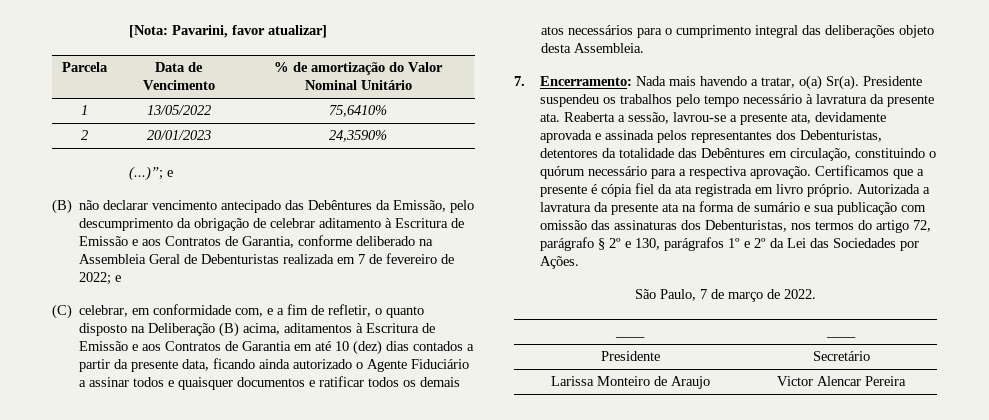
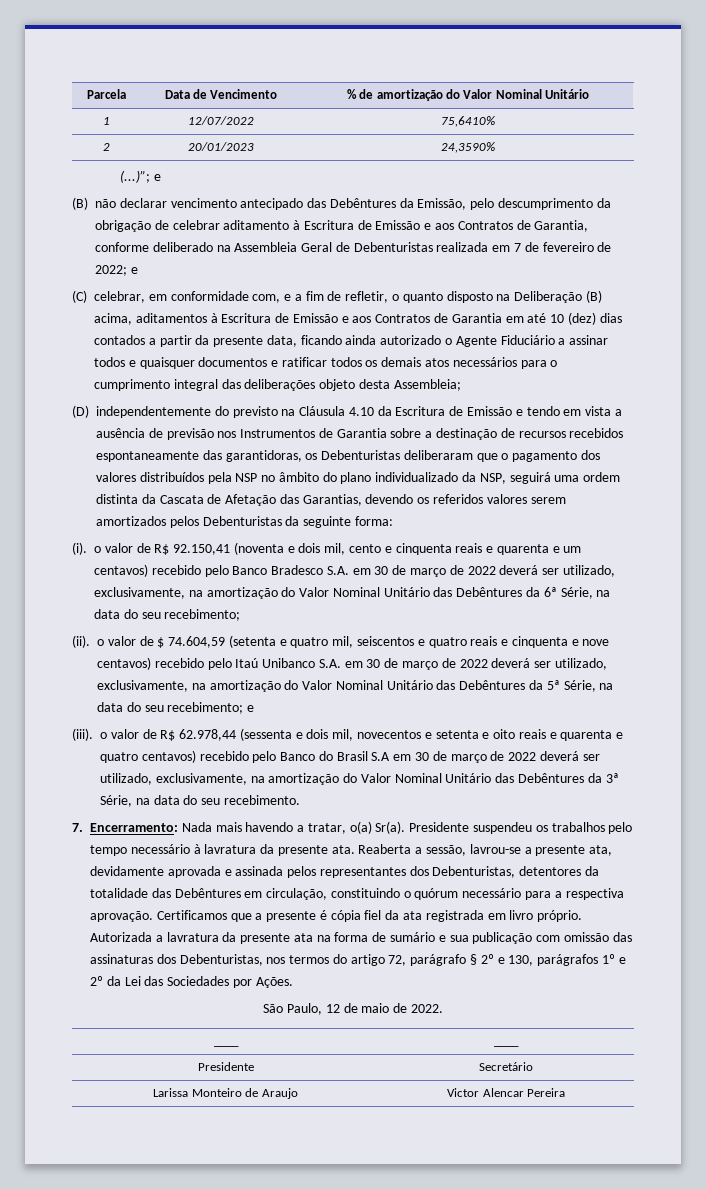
- [Nota: Pavarini, favor atualizar]
- 1 | 13/05/2022 | 75,6410%
+ 1 | 12/07/2022 | 75,6410%
- (C) celebrar, em conformidade com, e a fim de refletir, o quanto disposto na Deliberação (B) acima, aditamentos à Escritura de Emissão e aos Contratos de Garantia em até 10 (dez) dias contados a partir da presente data, ficando ainda autorizado o Agente Fiduciário a assinar todos e quaisquer documentos e ratificar todos os demais atos necessários para o cumprimento integral das deliberações objeto desta Assembleia.
+ (C) celebrar, em conformidade com, e a fim de refletir, o quanto disposto na Deliberação (B) acima, aditamentos à Escritura de Emissão e aos Contratos de Garantia em até 10 (dez) dias contados a partir da presente data, ficando ainda autorizado o Agente Fiduciário a assinar todos e quaisquer documentos e ratificar todos os demais atos necessários para o cumprimento integral das deliberações objeto desta Assembleia;
+ (D) independentemente do previsto na Cláusula 4.10 da Escritura de Emissão e tendo em vista a ausência de previsão nos Instrumentos de Garantia sobre a destinação de recursos recebidos espontaneamente das garantidoras, os Debenturistas deliberaram que o pagamento dos valores distribuídos pela NSP no âmbito do plano individualizado da NSP, seguirá uma ordem distinta da Cascata de Afetação das Garantias, devendo os referidos valores serem amortizados pelos Debenturistas da seguinte forma:
+ (i). o valor de R$ 92.150,41 (noventa e dois mil, cento e cinquenta reais e quarenta e um centavos) recebido pelo Banco Bradesco S.A. em 30 de março de 2022 deverá ser utilizado, exclusivamente, na amortização do Valor Nominal Unitário das Debêntures da 6ª Série, na data do seu recebimento;
+ (ii). o valor de $ 74.604,59 (setenta e quatro mil, seiscentos e quatro reais e cinquenta e nove centavos) recebido pelo Itaú Unibanco S.A. em 30 de março de 2022 deverá ser utilizado, exclusivamente, na amortização do Valor Nominal Unitário das Debêntures da 5ª Série, na data do seu recebimento; e
+ (iii). o valor de R$ 62.978,44 (sessenta e dois mil, novecentos e setenta e oito reais e quarenta e quatro centavos) recebido pelo Banco do Brasil S.A em 30 de março de 2022 deverá ser utilizado, exclusivamente, na amortização do Valor Nominal Unitário das Debêntures da 3ª Série, na data do seu recebimento.
- São Paulo, 7 de março de 2022.
+ São Paulo, 12 de maio de 2022.

